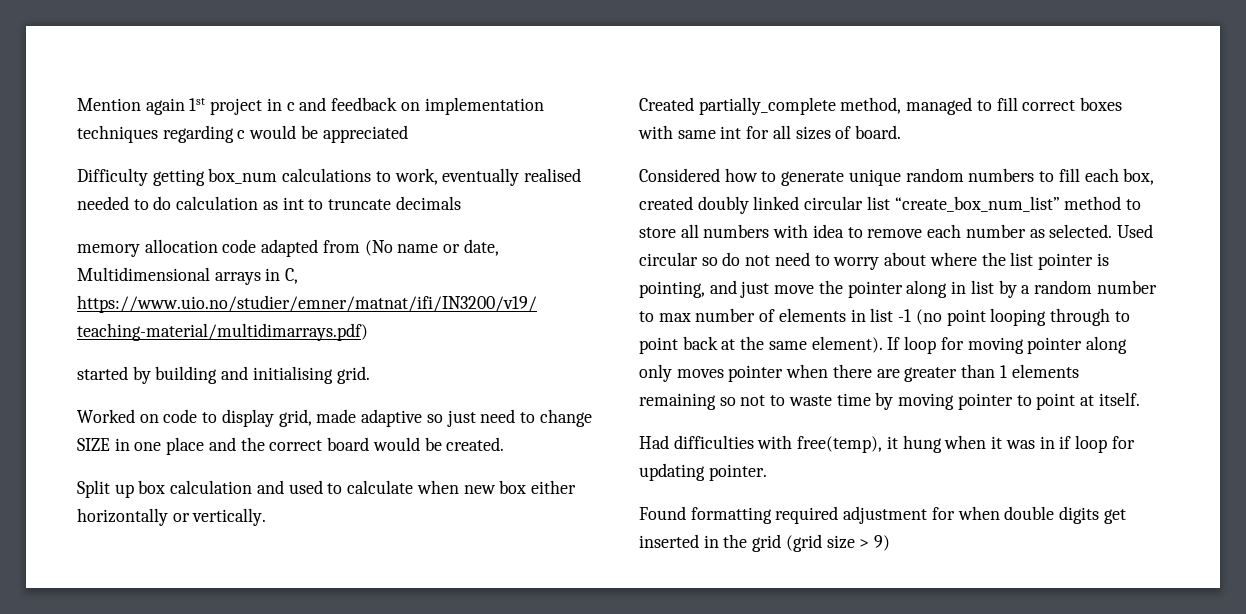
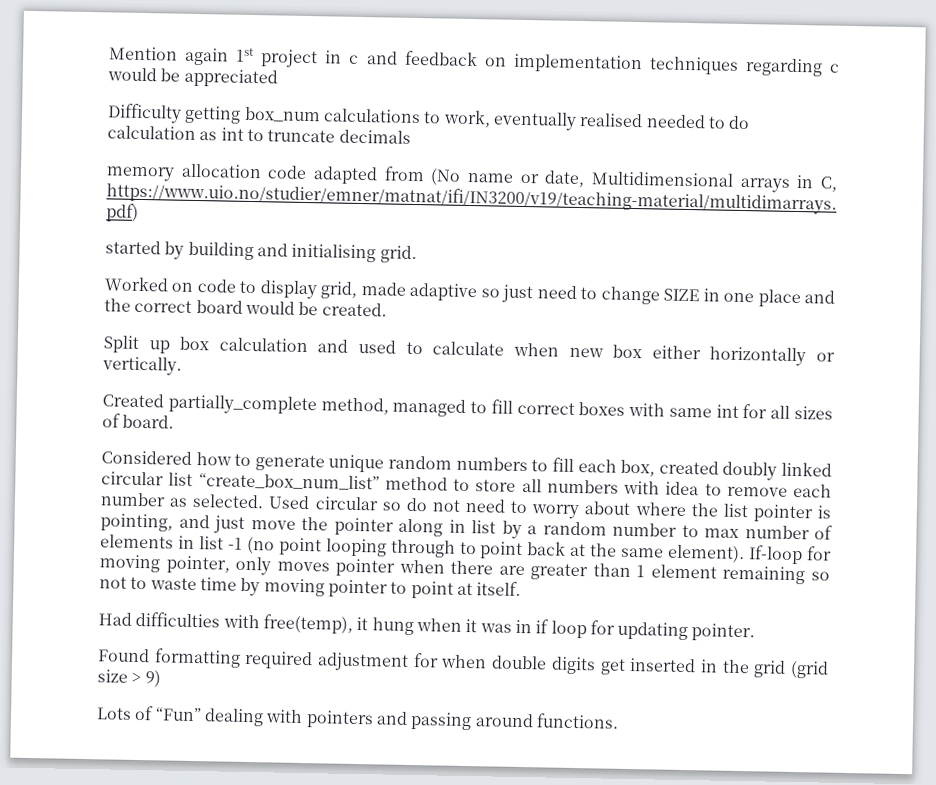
- If loop for moving pointer along only moves pointer when there are greater than 1 elements remaining so not to waste time by moving pointer to point at itself.
+ If-loop for moving pointer, only moves pointer when there are greater than 1 element remaining so not to waste time by moving pointer to point at itself.
+ Lots of “Fun” dealing with pointers and passing around functions.

